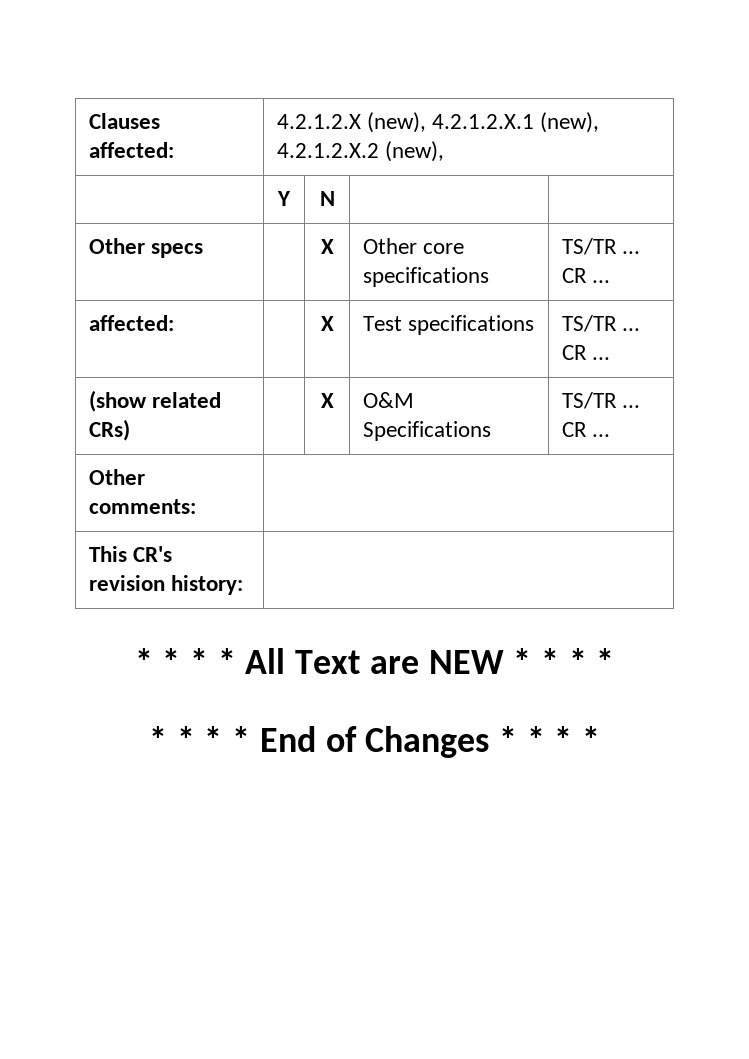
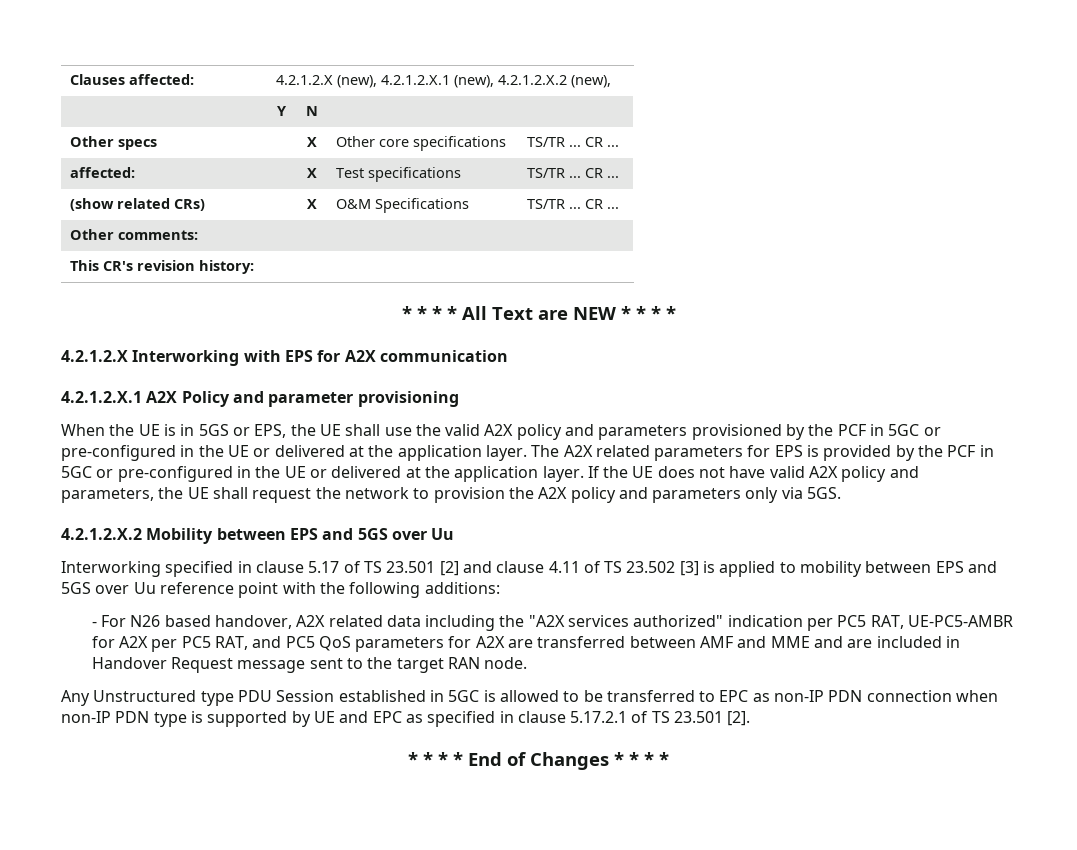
+ 4.2.1.2.X Interworking with EPS for A2X communication
+ 4.2.1.2.X.1 A2X Policy and parameter provisioning
+ When the UE is in 5GS or EPS, the UE shall use the valid A2X policy and parameters provisioned by the PCF in 5GC or pre-configured in the UE or delivered at the application layer. The A2X related parameters for EPS is provided by the PCF in 5GC or pre-configured in the UE or delivered at the application layer. If the UE does not have valid A2X policy and parameters, the UE shall request the network to provision the A2X policy and parameters only via 5GS.
+ 4.2.1.2.X.2 Mobility between EPS and 5GS over Uu
+ Interworking specified in clause 5.17 of TS 23.501 [2] and clause 4.11 of TS 23.502 [3] is applied to mobility between EPS and 5GS over Uu reference point with the following additions:
+ - For N26 based handover, A2X related data including the "A2X services authorized" indication per PC5 RAT, UE-PC5-AMBR for A2X per PC5 RAT, and PC5 QoS parameters for A2X are transferred between AMF and MME and are included in Handover Request message sent to the target RAN node.
+ Any Unstructured type PDU Session established in 5GC is allowed to be transferred to EPC as non-IP PDN connection when non-IP PDN type is supported by UE and EPC as specified in clause 5.17.2.1 of TS 23.501 [2].

